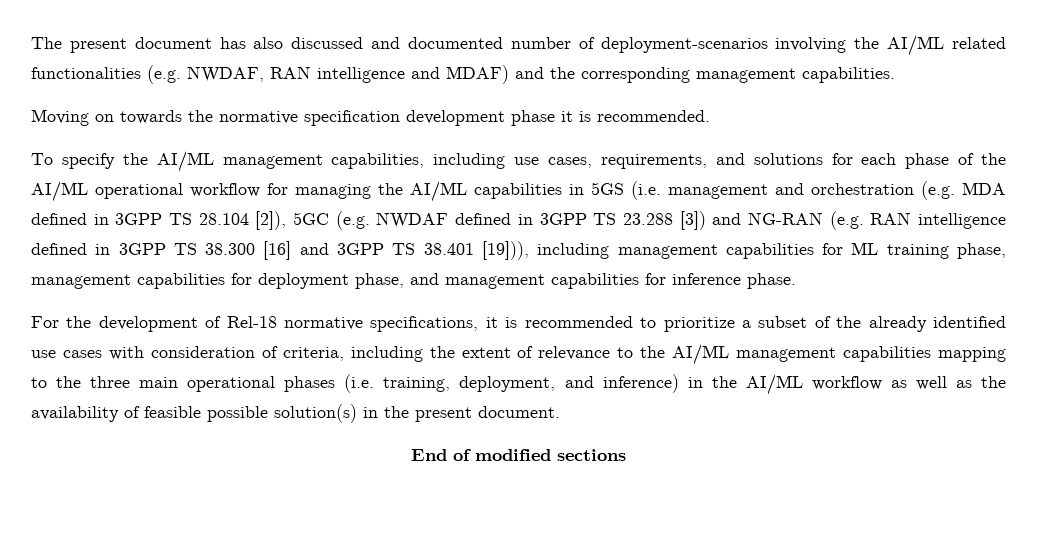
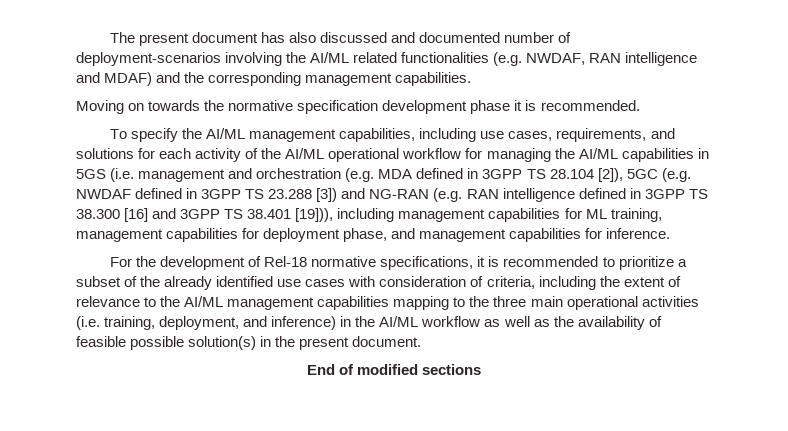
- To specify the AI/ML management capabilities, including use cases, requirements, and solutions for each phase of the AI/ML operational workflow for managing the AI/ML capabilities in 5GS (i.e. management and orchestration (e.g. MDA defined in 3GPP TS 28.104 [2]), 5GC (e.g. NWDAF defined in 3GPP TS 23.288 [3]) and NG-RAN (e.g. RAN intelligence defined in 3GPP TS 38.300 [16] and 3GPP TS 38.401 [19])), including management capabilities for ML training phase, management capabilities for deployment phase, and management capabilities for inference phase.
+ To specify the AI/ML management capabilities, including use cases, requirements, and solutions for each activity of the AI/ML operational workflow for managing the AI/ML capabilities in 5GS (i.e. management and orchestration (e.g. MDA defined in 3GPP TS 28.104 [2]), 5GC (e.g. NWDAF defined in 3GPP TS 23.288 [3]) and NG-RAN (e.g. RAN intelligence defined in 3GPP TS 38.300 [16] and 3GPP TS 38.401 [19])), including management capabilities for ML training, management capabilities for deployment phase, and management capabilities for inference.
- For the development of Rel-18 normative specifications, it is recommended to prioritize a subset of the already identified use cases with consideration of criteria, including the extent of relevance to the AI/ML management capabilities mapping to the three main operational phases (i.e. training, deployment, and inference) in the AI/ML workflow as well as the availability of feasible possible solution(s) in the present document.
+ For the development of Rel-18 normative specifications, it is recommended to prioritize a subset of the already identified use cases with consideration of criteria, including the extent of relevance to the AI/ML management capabilities mapping to the three main operational activities (i.e. training, deployment, and inference) in the AI/ML workflow as well as the availability of feasible possible solution(s) in the present document.

